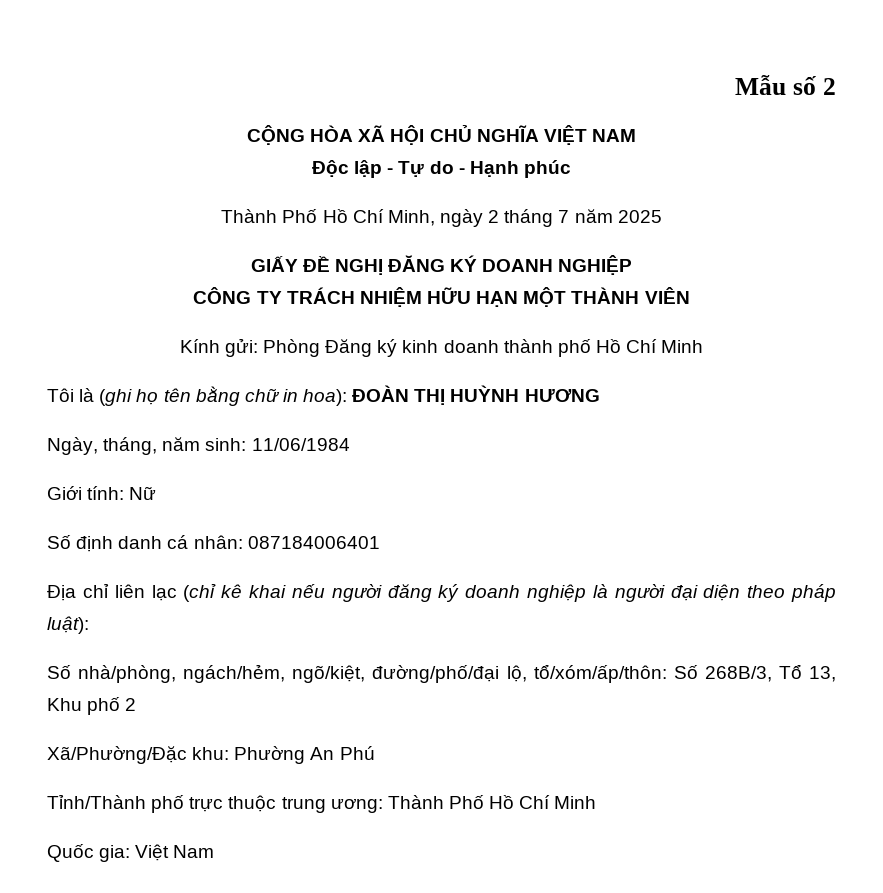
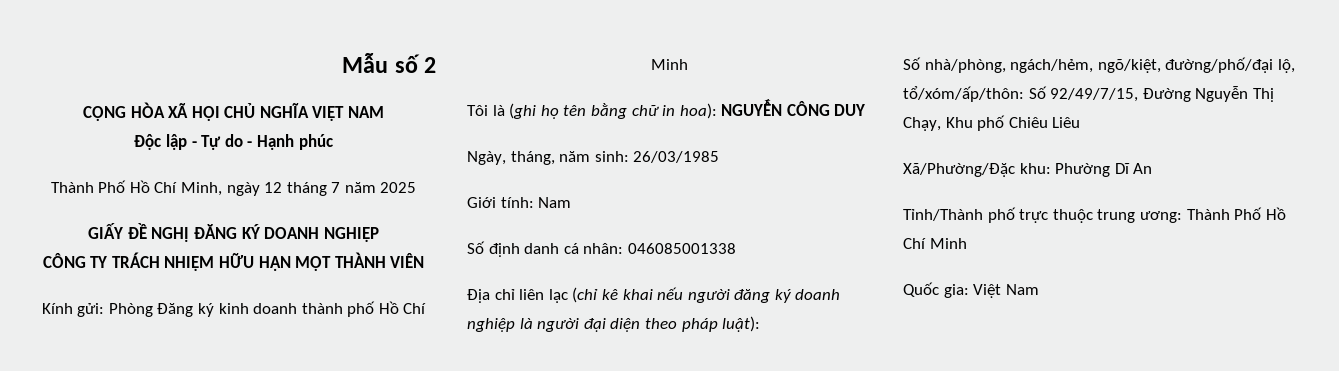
- Thành Phố Hồ Chí Minh, ngày 2 tháng 7 năm 2025
+ Thành Phố Hồ Chí Minh, ngày 12 tháng 7 năm 2025
- Tôi là (ghi họ tên bằng chữ in hoa): ĐOÀN THỊ HUỲNH HƯƠNG
+ Tôi là (ghi họ tên bằng chữ in hoa): NGUYỄN CÔNG DUY
- Ngày, tháng, năm sinh: 11/06/1984
+ Ngày, tháng, năm sinh: 26/03/1985
- Giới tính: Nữ
+ Giới tính: Nam
- Số định danh cá nhân: 087184006401
+ Số định danh cá nhân: 046085001338
- Số nhà/phòng, ngách/hẻm, ngõ/kiệt, đường/phố/đại lộ, tổ/xóm/ấp/thôn: Số 268B/3, Tổ 13, Khu phố 2
+ Số nhà/phòng, ngách/hẻm, ngõ/kiệt, đường/phố/đại lộ, tổ/xóm/ấp/thôn: Số 92/49/7/15, Đường Nguyễn Thị Chạy, Khu phố Chiêu Liêu
- Xã/Phường/Đặc khu: Phường An Phú
+ Xã/Phường/Đặc khu: Phường Dĩ An

